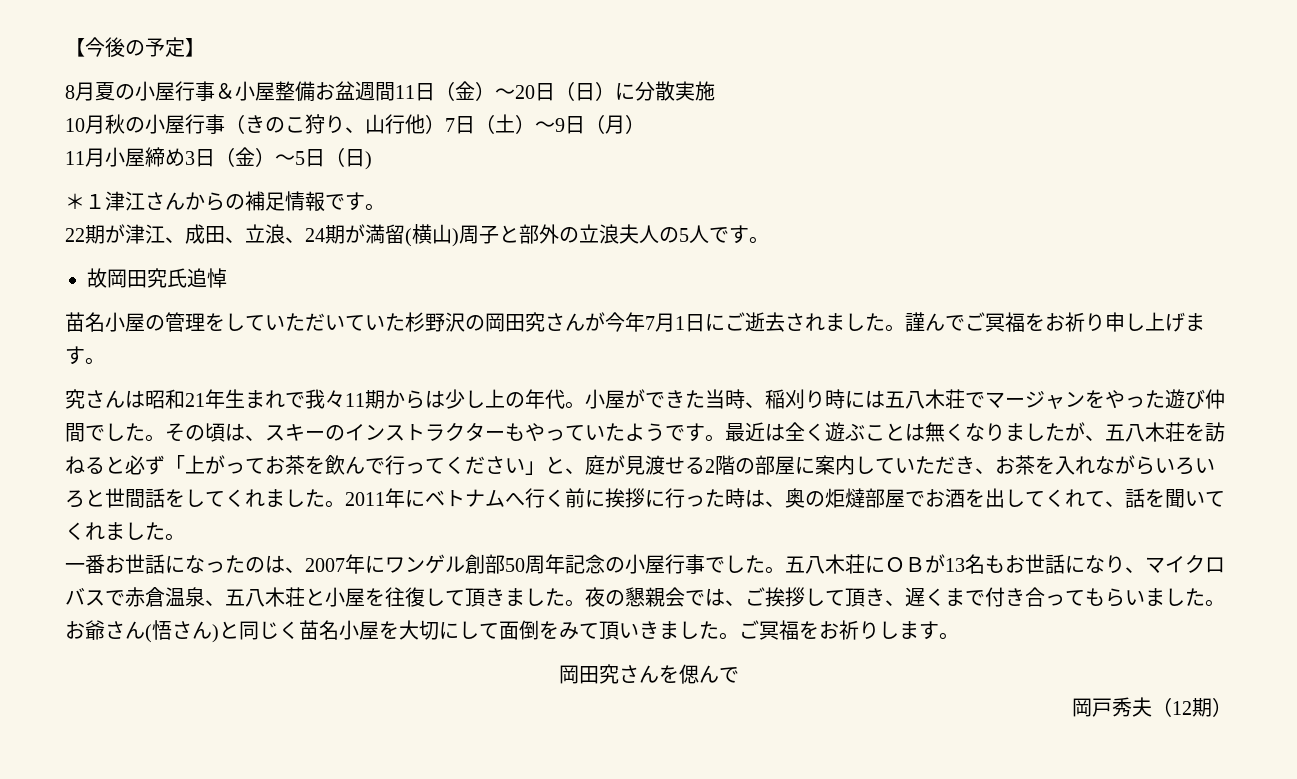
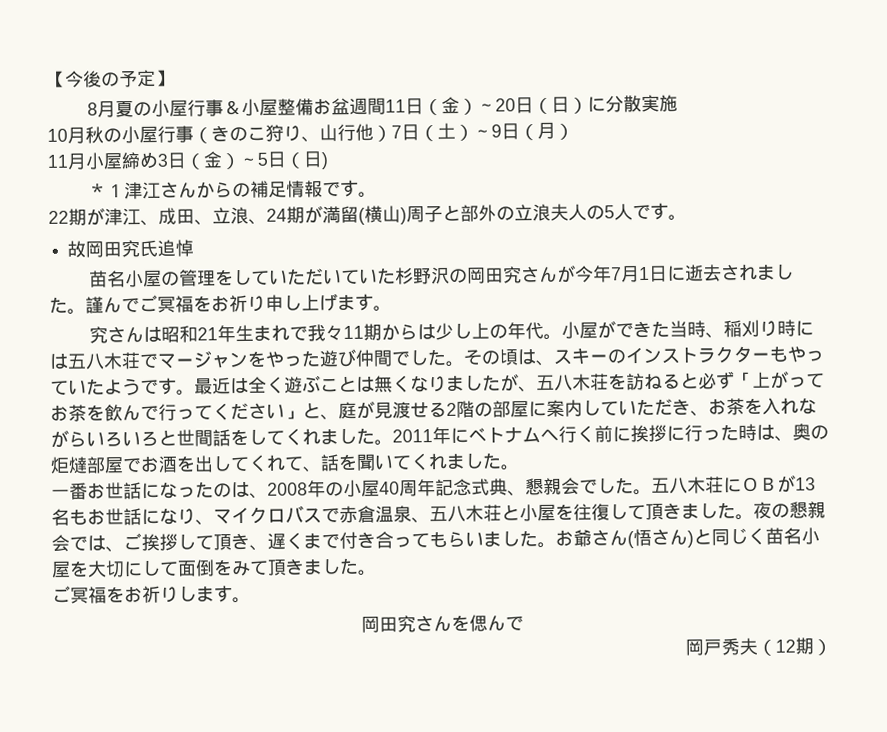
- 苗名小屋の管理をしていただいていた杉野沢の岡田究さんが今年7月1日にご逝去されました。
+ 苗名小屋の管理をしていただいていた杉野沢の岡田究さんが今年7月1日に逝去されました。
- 一番お世話になったのは、2007年にワンゲル創部50周年記念の小屋行事でした。
+ 一番お世話になったのは、2008年の小屋40周年記念式典、懇親会でした。
- お爺さん(悟さん)と同じく苗名小屋を大切にして面倒をみて頂いきました。ご冥福をお祈りします。
+ お爺さん(悟さん)と同じく苗名小屋を大切にして面倒をみて頂きました。
+ ご冥福をお祈りします。

